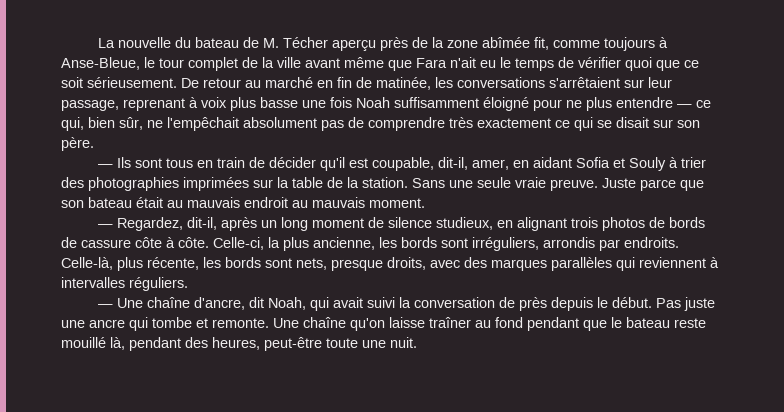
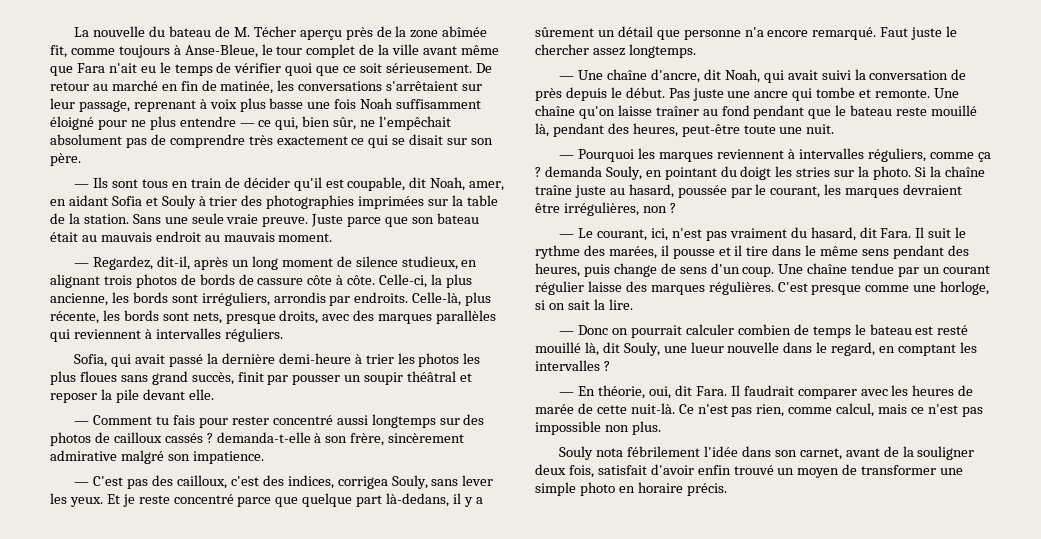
- — Ils sont tous en train de décider qu'il est coupable, dit-il, amer, en aidant Sofia et Souly à trier des photographies imprimées sur la table de la station.
+ — Ils sont tous en train de décider qu'il est coupable, dit Noah, amer, en aidant Sofia et Souly à trier des photographies imprimées sur la table de la station.
+ Sofia, qui avait passé la dernière demi-heure à trier les photos les plus floues sans grand succès, finit par pousser un soupir théâtral et reposer la pile devant elle.
+ — Comment tu fais pour rester concentré aussi longtemps sur des photos de cailloux cassés ? demanda-t-elle à son frère, sincèrement admirative malgré son impatience.
+ — C'est pas des cailloux, c'est des indices, corrigea Souly, sans lever les yeux. Et je reste concentré parce que quelque part là-dedans, il y a sûrement un détail que personne n'a encore remarqué. Faut juste le chercher assez longtemps.
+ — Pourquoi les marques reviennent à intervalles réguliers, comme ça ? demanda Souly, en pointant du doigt les stries sur la photo. Si la chaîne traîne juste au hasard, poussée par le courant, les marques devraient être irrégulières, non ?
+ — Le courant, ici, n'est pas vraiment du hasard, dit Fara. Il suit le rythme des marées, il pousse et il tire dans le même sens pendant des heures, puis change de sens d'un coup. Une chaîne tendue par un courant régulier laisse des marques régulières. C'est presque comme une horloge, si on sait la lire.
+ — Donc on pourrait calculer combien de temps le bateau est resté mouillé là, dit Souly, une lueur nouvelle dans le regard, en comptant les intervalles ?
+ — En théorie, oui, dit Fara. Il faudrait comparer avec les heures de marée de cette nuit-là. Ce n'est pas rien, comme calcul, mais ce n'est pas impossible non plus.
+ Souly nota fébrilement l'idée dans son carnet, avant de la souligner deux fois, satisfait d'avoir enfin trouvé un moyen de transformer une simple photo en horaire précis.

